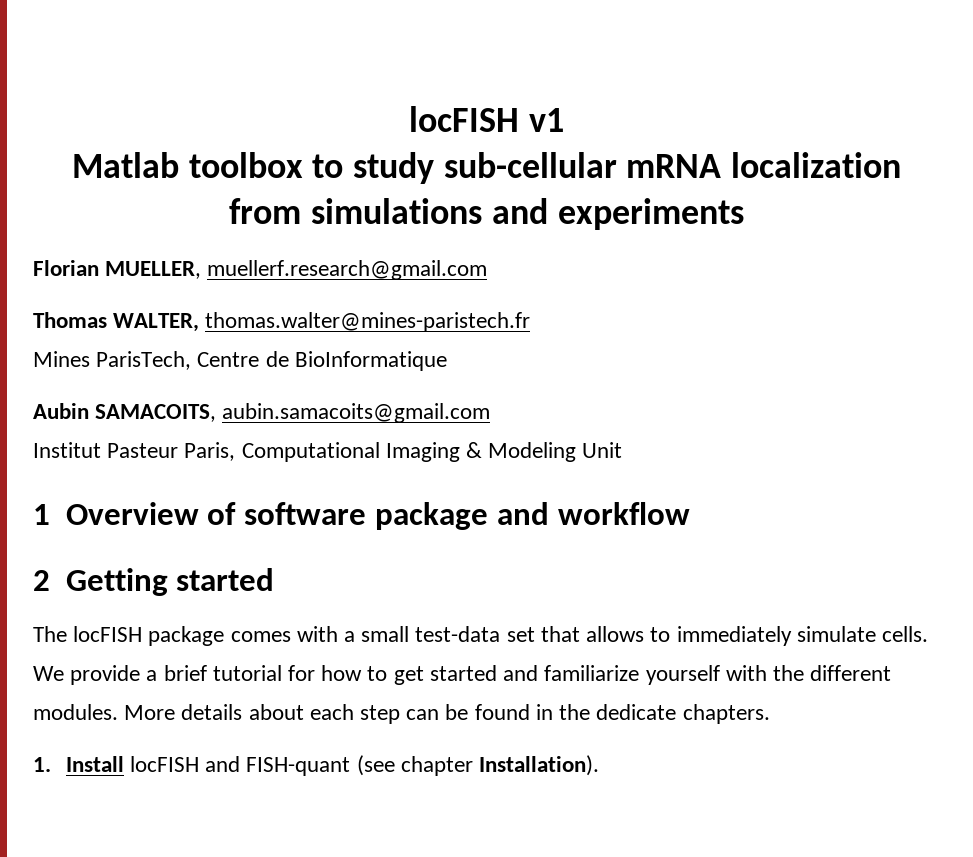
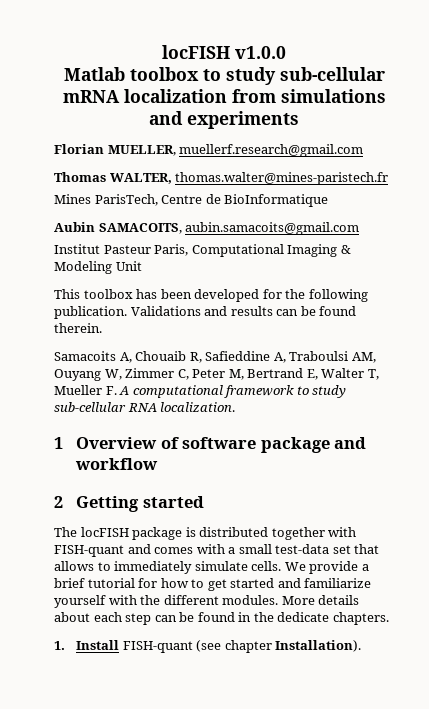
- locFISH v1
+ locFISH v1.0.0
+ This toolbox has been developed for the following publication. Validations and results can be found therein.
+ Samacoits A, Chouaib R, Safieddine A, Traboulsi AM, Ouyang W, Zimmer C, Peter M, Bertrand E, Walter T, Mueller F. A computational framework to study sub-cellular RNA localization.
- The locFISH package comes with a small test-data set that allows to immediately simulate cells.
+ The locFISH package is distributed together with FISH-quant and comes with a small test-data set that allows to immediately simulate cells.
- 1. Install locFISH and FISH-quant (see chapter Installation).
+ 1. Install FISH-quant (see chapter Installation).

